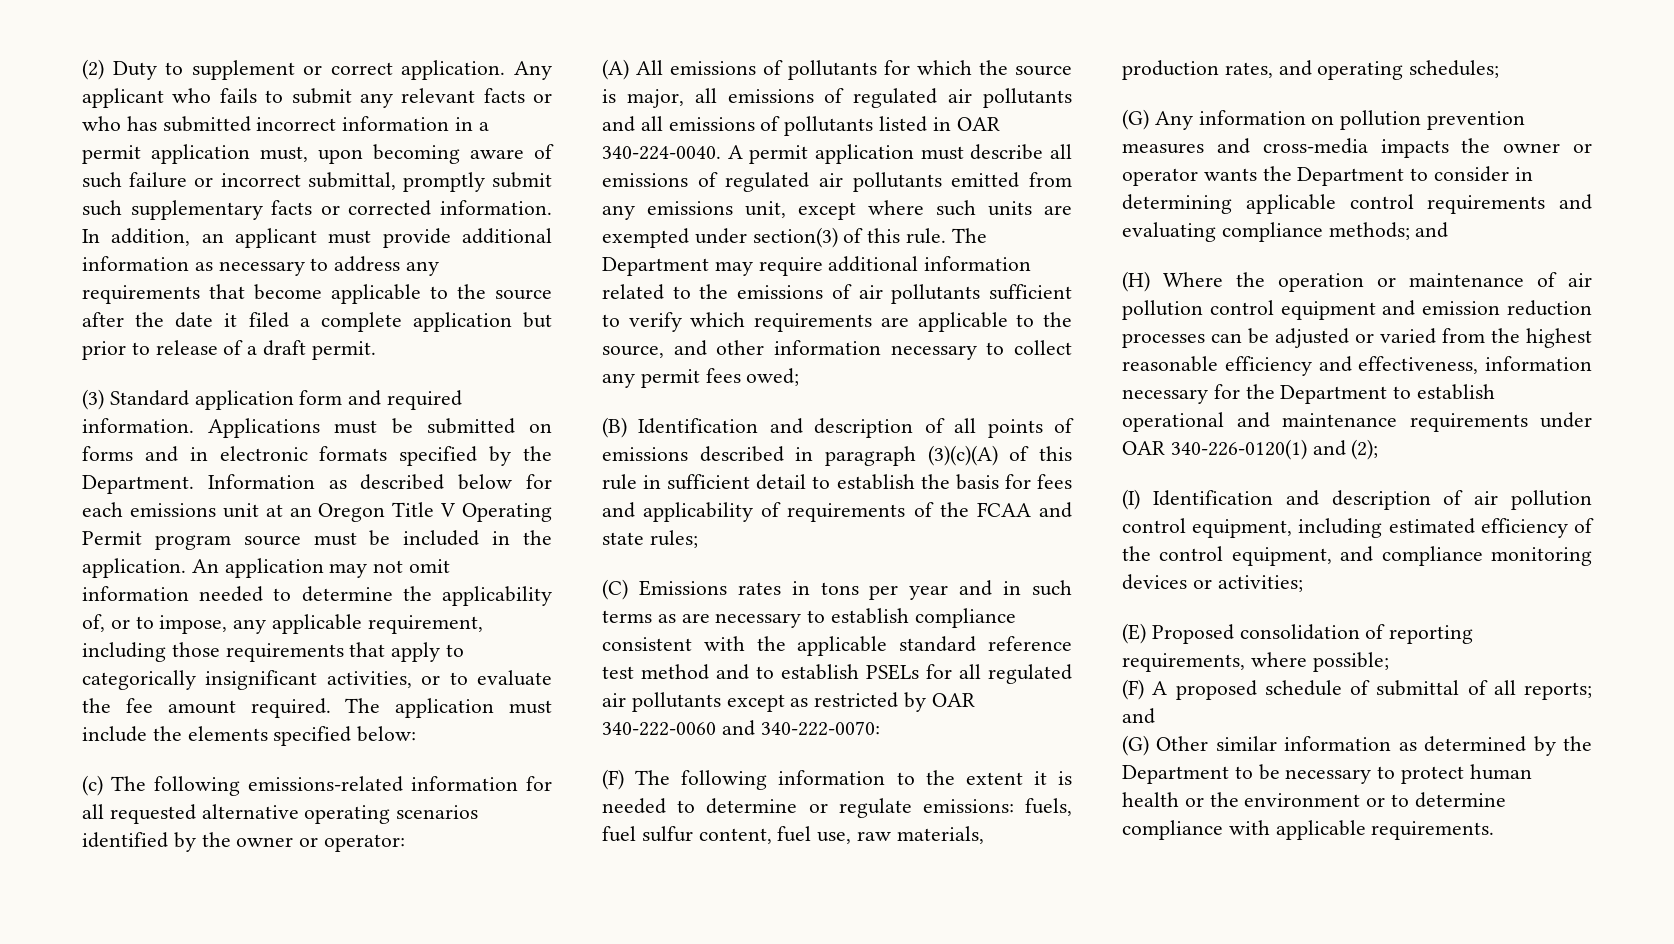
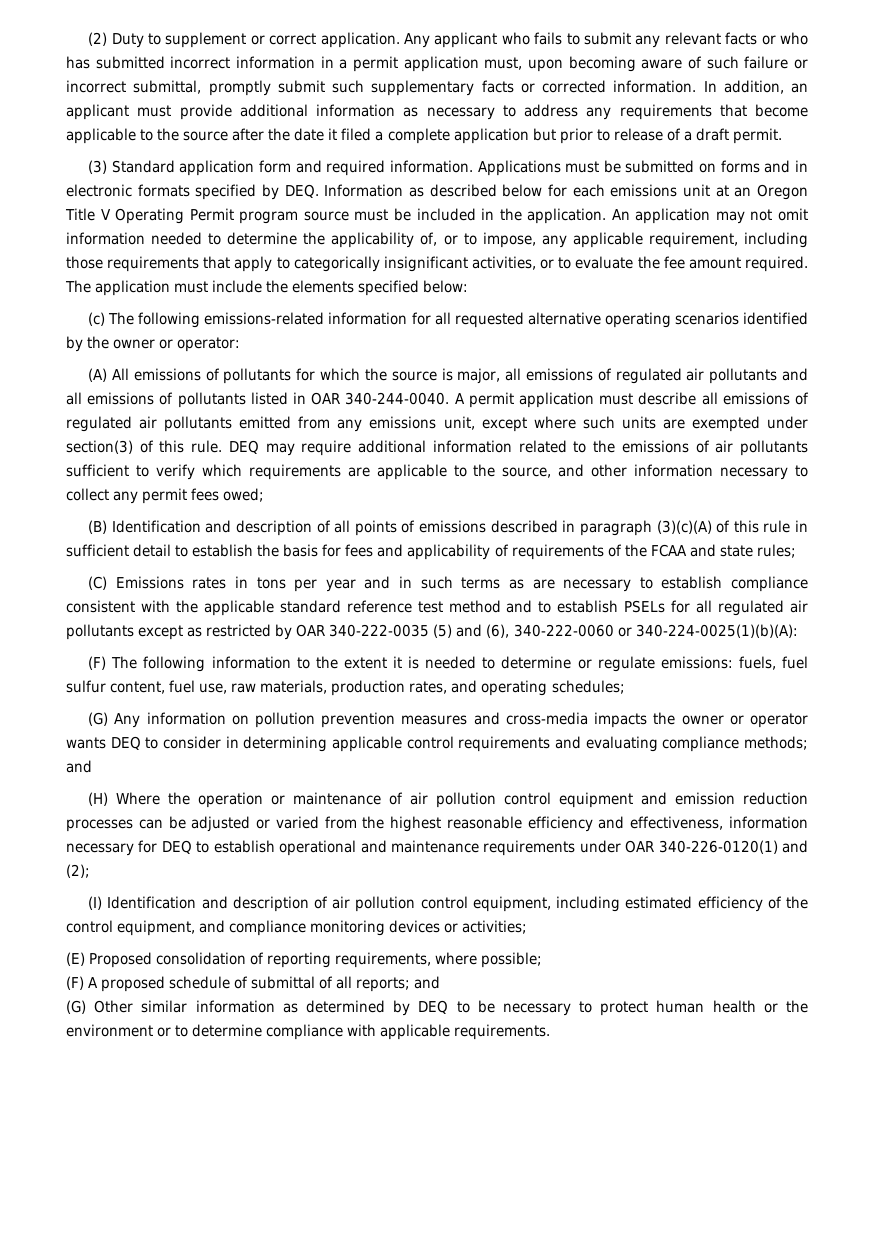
- Applications must be submitted on forms and in electronic formats specified by the Department. Information as described below for each emissions unit at an Oregon Title V Operating Permit program source must be included in the application.
+ Applications must be submitted on forms and in electronic formats specified by DEQ. Information as described below for each emissions unit at an Oregon Title V Operating Permit program source must be included in the application.
- (A) All emissions of pollutants for which the source is major, all emissions of regulated air pollutants and all emissions of pollutants listed in OAR 340-224-0040.
+ (A) All emissions of pollutants for which the source is major, all emissions of regulated air pollutants and all emissions of pollutants listed in OAR 340-244-0040.
- The Department may require additional information related to the emissions of air pollutants sufficient to verify which requirements are applicable to the source, and other information necessary to collect any permit fees owed;
+ DEQ may require additional information related to the emissions of air pollutants sufficient to verify which requirements are applicable to the source, and other information necessary to collect any permit fees owed;
- (C) Emissions rates in tons per year and in such terms as are necessary to establish compliance consistent with the applicable standard reference test method and to establish PSELs for all regulated air pollutants except as restricted by OAR 340-222-0060 and 340-222-0070:
+ (C) Emissions rates in tons per year and in such terms as are necessary to establish compliance consistent with the applicable standard reference test method and to establish PSELs for all regulated air pollutants except as restricted by OAR 340-222-0035 (5) and (6), 340-222-0060 or 340-224-0025(1)(b)(A):
- (G) Any information on pollution prevention measures and cross-media impacts the owner or operator wants the Department to consider in determining applicable control requirements and evaluating compliance methods; and
+ (G) Any information on pollution prevention measures and cross-media impacts the owner or operator wants DEQ to consider in determining applicable control requirements and evaluating compliance methods; and
- (H) Where the operation or maintenance of air pollution control equipment and emission reduction processes can be adjusted or varied from the highest reasonable efficiency and effectiveness, information necessary for the Department to establish operational and maintenance requirements under OAR 340-226-0120(1) and (2);
+ (H) Where the operation or maintenance of air pollution control equipment and emission reduction processes can be adjusted or varied from the highest reasonable efficiency and effectiveness, information necessary for DEQ to establish operational and maintenance requirements under OAR 340-226-0120(1) and (2);
- (G) Other similar information as determined by the Department to be necessary to protect human health or the environment or to determine compliance with applicable requirements.
+ (G) Other similar information as determined by DEQ to be necessary to protect human health or the environment or to determine compliance with applicable requirements.

